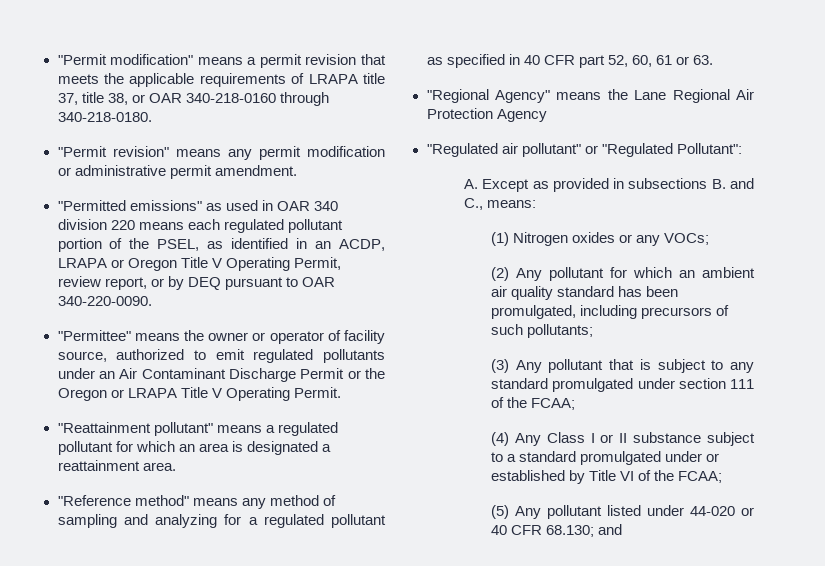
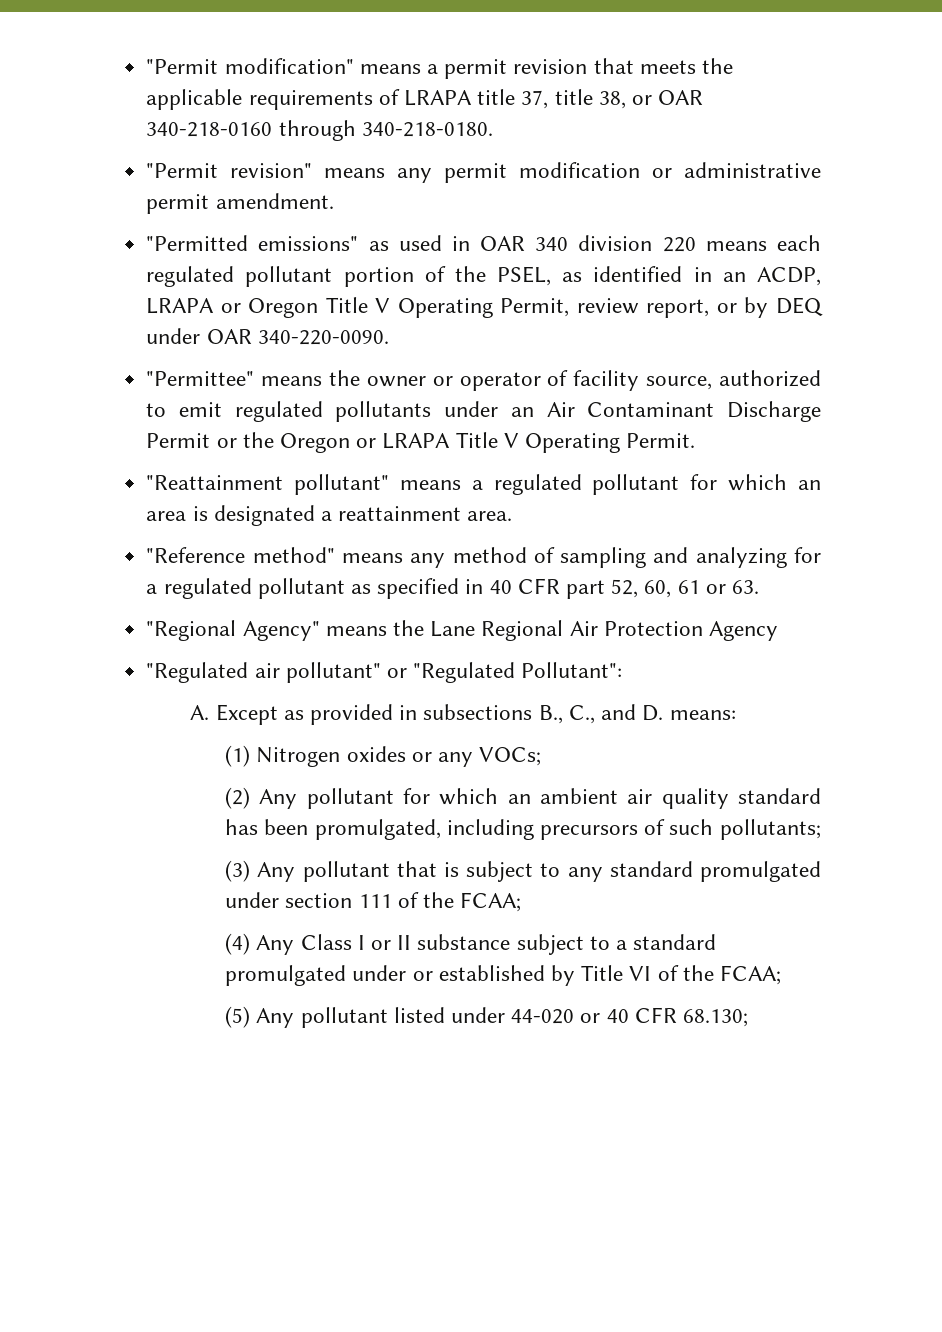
- "Permitted emissions" as used in OAR 340 division 220 means each regulated pollutant portion of the PSEL, as identified in an ACDP, LRAPA or Oregon Title V Operating Permit, review report, or by DEQ pursuant to OAR 340-220-0090.
+ "Permitted emissions" as used in OAR 340 division 220 means each regulated pollutant portion of the PSEL, as identified in an ACDP, LRAPA or Oregon Title V Operating Permit, review report, or by DEQ under OAR 340-220-0090.
- A. Except as provided in subsections B. and C., means:
+ A. Except as provided in subsections B., C., and D. means:
- (5) Any pollutant listed under 44-020 or 40 CFR 68.130; and
+ (5) Any pollutant listed under 44-020 or 40 CFR 68.130;

